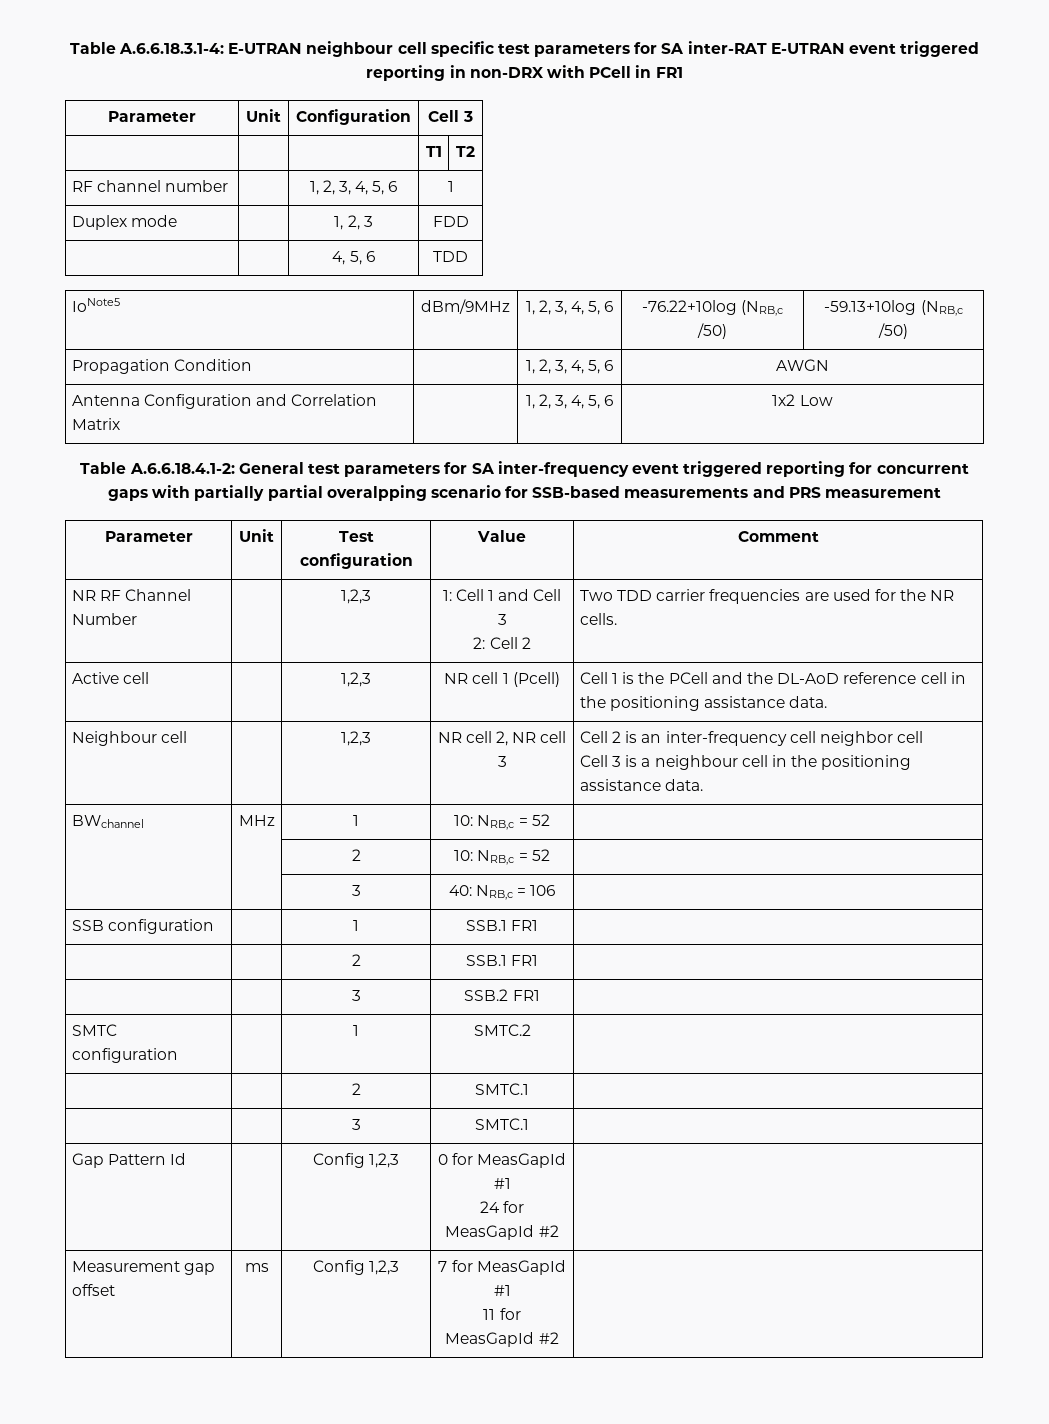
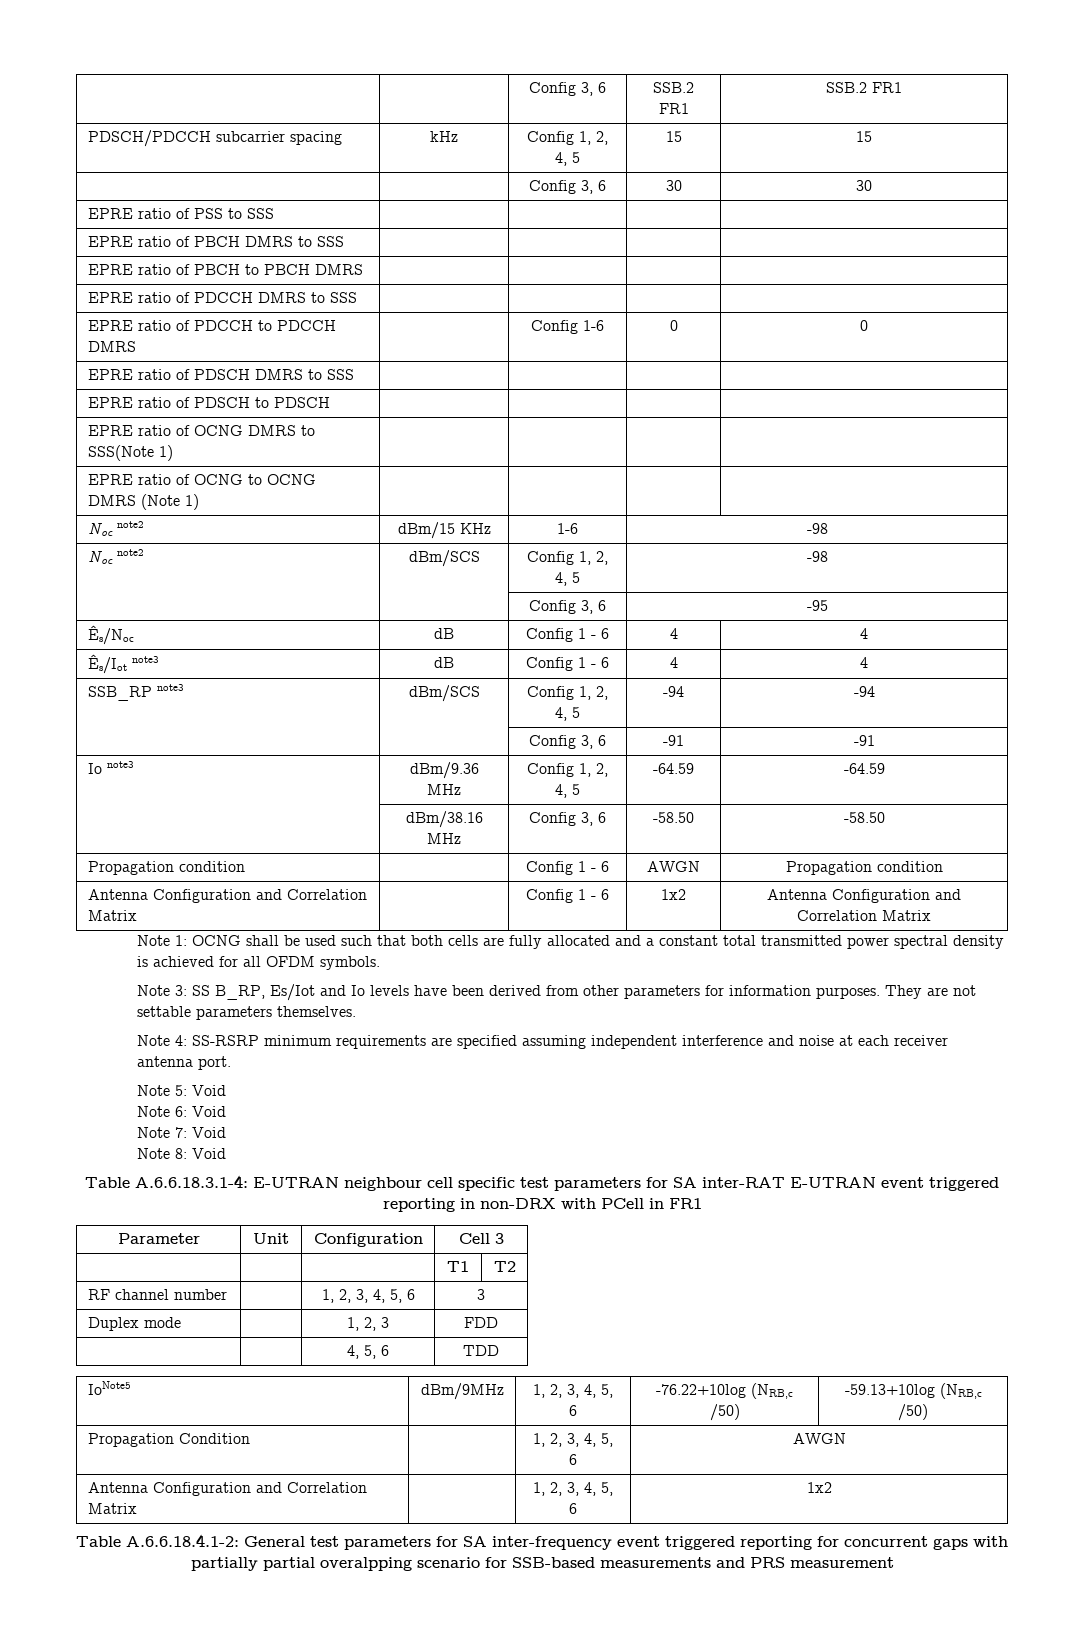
+ | | Config 3, 6 | SSB.2 FR1 | SSB.2 FR1
+ PDSCH/PDCCH subcarrier spacing | kHz | Config 1, 2, 4, 5 | 15 | 15
+ | | Config 3, 6 | 30 | 30
+ EPRE ratio of PSS to SSS | | | |
+ EPRE ratio of PBCH DMRS to SSS | | | |
+ EPRE ratio of PBCH to PBCH DMRS | | | |
+ EPRE ratio of PDCCH DMRS to SSS | | | |
+ EPRE ratio of PDCCH to PDCCH DMRS | | Config 1-6 | 0 | 0
+ EPRE ratio of PDSCH DMRS to SSS | | | |
+ EPRE ratio of PDSCH to PDSCH | | | |
+ EPRE ratio of OCNG DMRS to SSS(Note 1) | | | |
+ EPRE ratio of OCNG to OCNG DMRS (Note 1) | | | |
+ Noc note2 | dBm/15 KHz | 1-6 | -98
+ Noc note2 | dBm/SCS | Config 1, 2, 4, 5 | -98
+ | | Config 3, 6 | -95
+ Ês/Noc | dB | Config 1 - 6 | 4 | 4
+ Ês/Iot note3 | dB | Config 1 - 6 | 4 | 4
+ SSB_RP note3 | dBm/SCS | Config 1, 2, 4, 5 | -94 | -94
+ | | Config 3, 6 | -91 | -91
+ Io note3 | dBm/9.36 MHz | Config 1, 2, 4, 5 | -64.59 | -64.59
+ | dBm/38.16 MHz | Config 3, 6 | -58.50 | -58.50
+ Propagation condition | | Config 1 - 6 | AWGN | Propagation condition
+ Antenna Configuration and Correlation Matrix | | Config 1 - 6 | 1x2 | Antenna Configuration and Correlation Matrix
+ Note 1: OCNG shall be used such that both cells are fully allocated and a constant total transmitted power spectral density is achieved for all OFDM symbols.
+ Note 3: SS B_RP, Es/Iot and Io levels have been derived from other parameters for information purposes. They are not settable parameters themselves.
+ Note 4: SS-RSRP minimum requirements are specified assuming independent interference and noise at each receiver antenna port.
+ Note 5: Void
+ Note 6: Void
+ Note 7: Void
+ Note 8: Void
- RF channel number | | 1, 2, 3, 4, 5, 6 | 1
+ RF channel number | | 1, 2, 3, 4, 5, 6 | 3
- Antenna Configuration and Correlation Matrix | | 1, 2, 3, 4, 5, 6 | 1x2 Low
+ Antenna Configuration and Correlation Matrix | | 1, 2, 3, 4, 5, 6 | 1x2
- Parameter | Unit | Test configuration | Value | Comment
- NR RF Channel Number | | 1,2,3 | 1: Cell 1 and Cell 3
- 2: Cell 2 | Two TDD carrier frequencies are used for the NR cells.
- Active cell | | 1,2,3 | NR cell 1 (Pcell) | Cell 1 is the PCell and the DL-AoD reference cell in the positioning assistance data.
- Neighbour cell | | 1,2,3 | NR cell 2, NR cell 3 | Cell 2 is an inter-frequency cell neighbor cell
- Cell 3 is a neighbour cell in the positioning assistance data.
- BWchannel | MHz | 1 | 10: NRB,c = 52 |
- | | 2 | 10: NRB,c = 52 |
- | | 3 | 40: NRB,c = 106 |
- SSB configuration | | 1 | SSB.1 FR1 |
- | | 2 | SSB.1 FR1 |
- | | 3 | SSB.2 FR1 |
- SMTC configuration | | 1 | SMTC.2 |
- | | 2 | SMTC.1 |
- | | 3 | SMTC.1 |
- Gap Pattern Id | | Config 1,2,3 | 0 for MeasGapId #1
- 24 for MeasGapId #2 |
- Measurement gap offset | ms | Config 1,2,3 | 7 for MeasGapId #1
- 11 for MeasGapId #2 |

